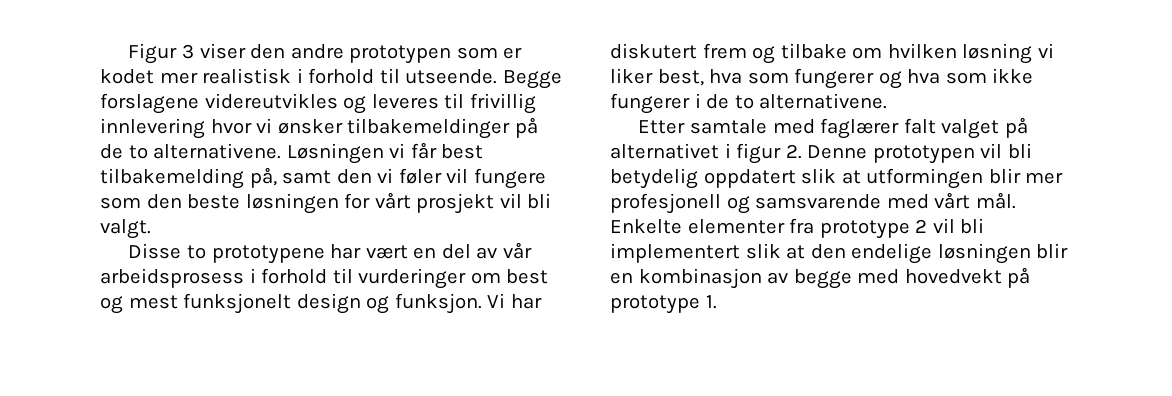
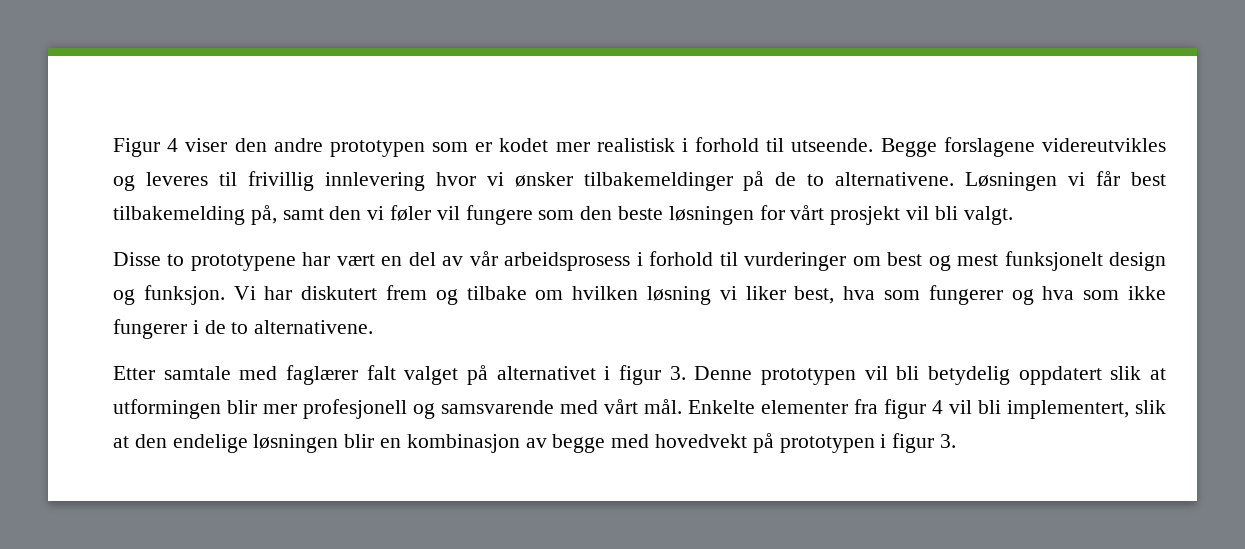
- Figur 3 viser den andre prototypen som er kodet mer realistisk i forhold til utseende.
+ Figur 4 viser den andre prototypen som er kodet mer realistisk i forhold til utseende.
- Etter samtale med faglærer falt valget på alternativet i figur 2. Denne prototypen vil bli betydelig oppdatert slik at utformingen blir mer profesjonell og samsvarende med vårt mål.
+ Etter samtale med faglærer falt valget på alternativet i figur 3. Denne prototypen vil bli betydelig oppdatert slik at utformingen blir mer profesjonell og samsvarende med vårt mål.
- Enkelte elementer fra prototype 2 vil bli implementert slik at den endelige løsningen blir en kombinasjon av begge med hovedvekt på prototype 1.
+ Enkelte elementer fra figur 4 vil bli implementert, slik at den endelige løsningen blir en kombinasjon av begge med hovedvekt på prototypen i figur 3.

